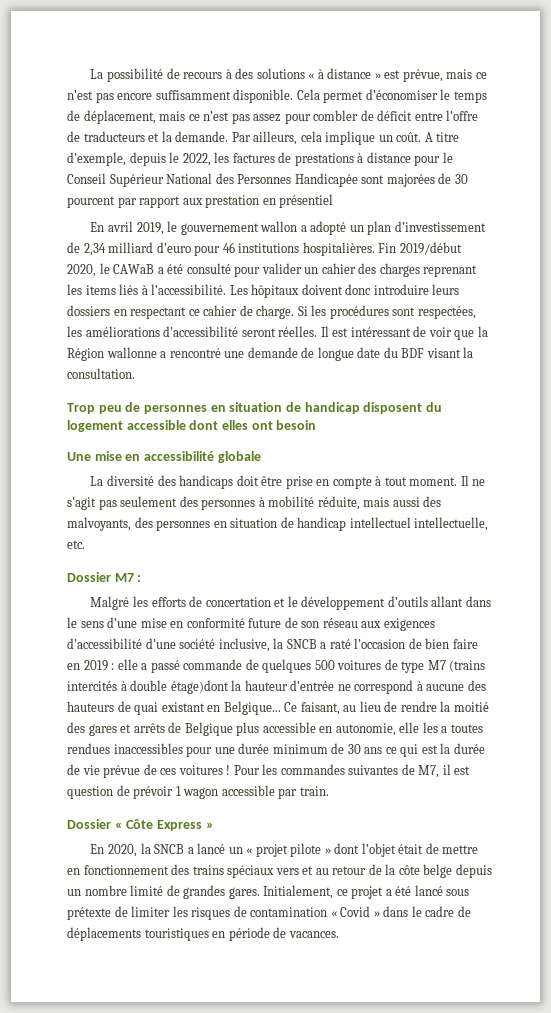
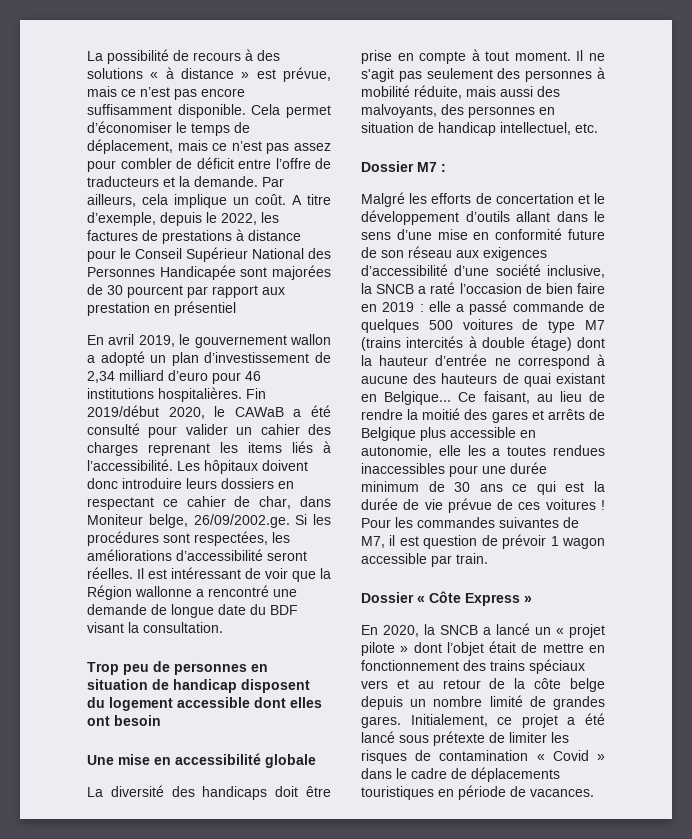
- Les hôpitaux doivent donc introduire leurs dossiers en respectant ce cahier de charge. Si les procédures sont respectées, les améliorations d’accessibilité seront réelles.
+ Les hôpitaux doivent donc introduire leurs dossiers en respectant ce cahier de char, dans Moniteur belge, 26/09/2002.ge. Si les procédures sont respectées, les améliorations d’accessibilité seront réelles.
- Il ne s'agit pas seulement des personnes à mobilité réduite, mais aussi des malvoyants, des personnes en situation de handicap intellectuel intellectuelle, etc.
+ Il ne s'agit pas seulement des personnes à mobilité réduite, mais aussi des malvoyants, des personnes en situation de handicap intellectuel, etc.
- elle a passé commande de quelques 500 voitures de type M7 (trains intercités à double étage)dont la hauteur d’entrée ne correspond à aucune des hauteurs de quai existant en Belgique...
+ elle a passé commande de quelques 500 voitures de type M7 (trains intercités à double étage) dont la hauteur d’entrée ne correspond à aucune des hauteurs de quai existant en Belgique...

